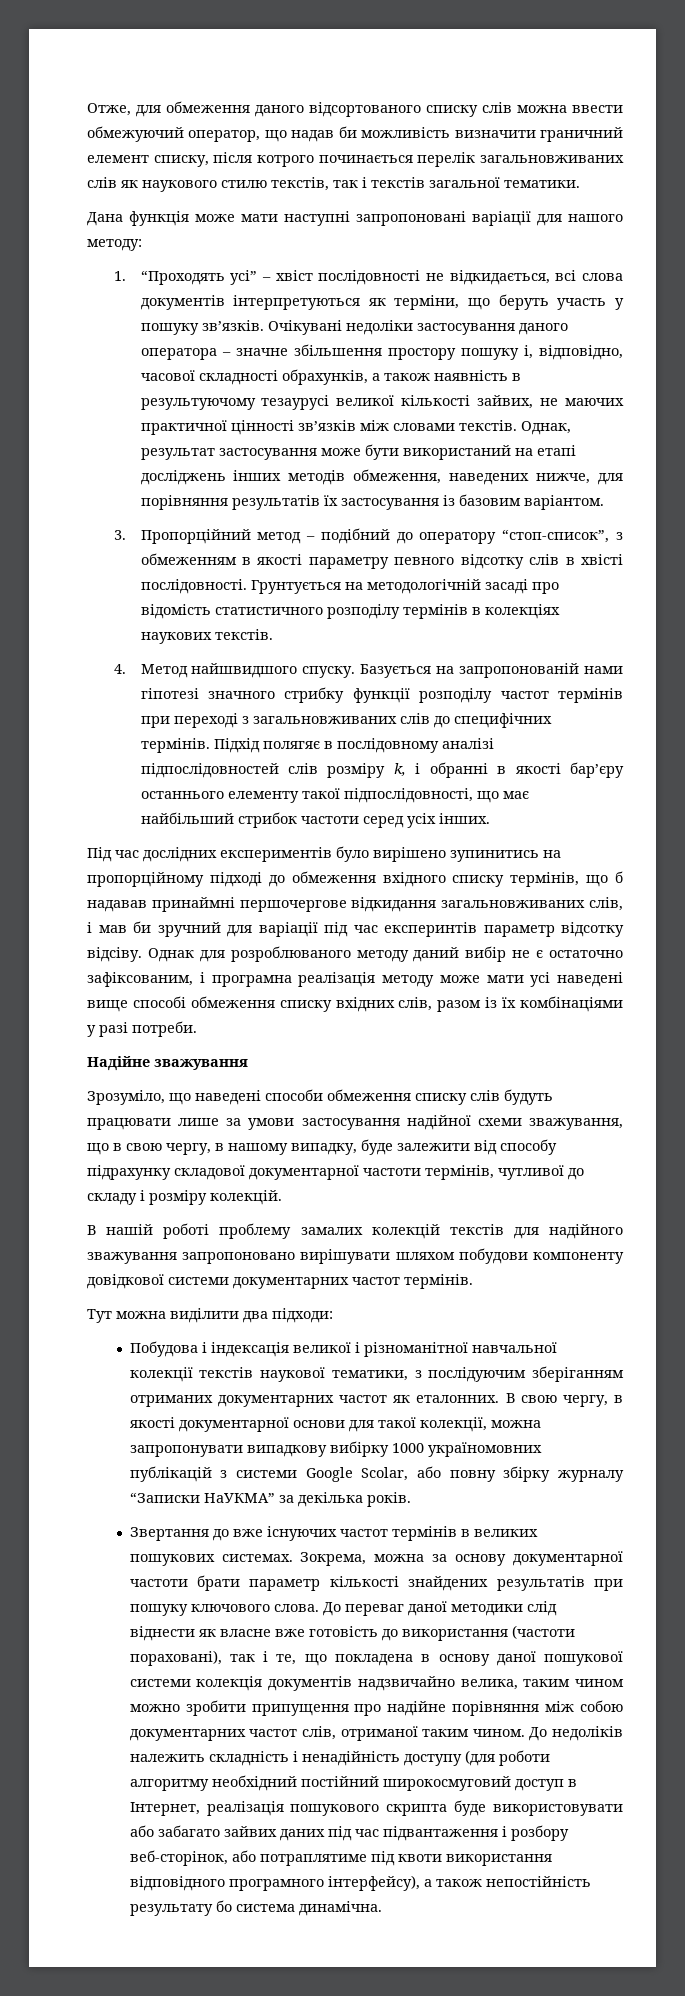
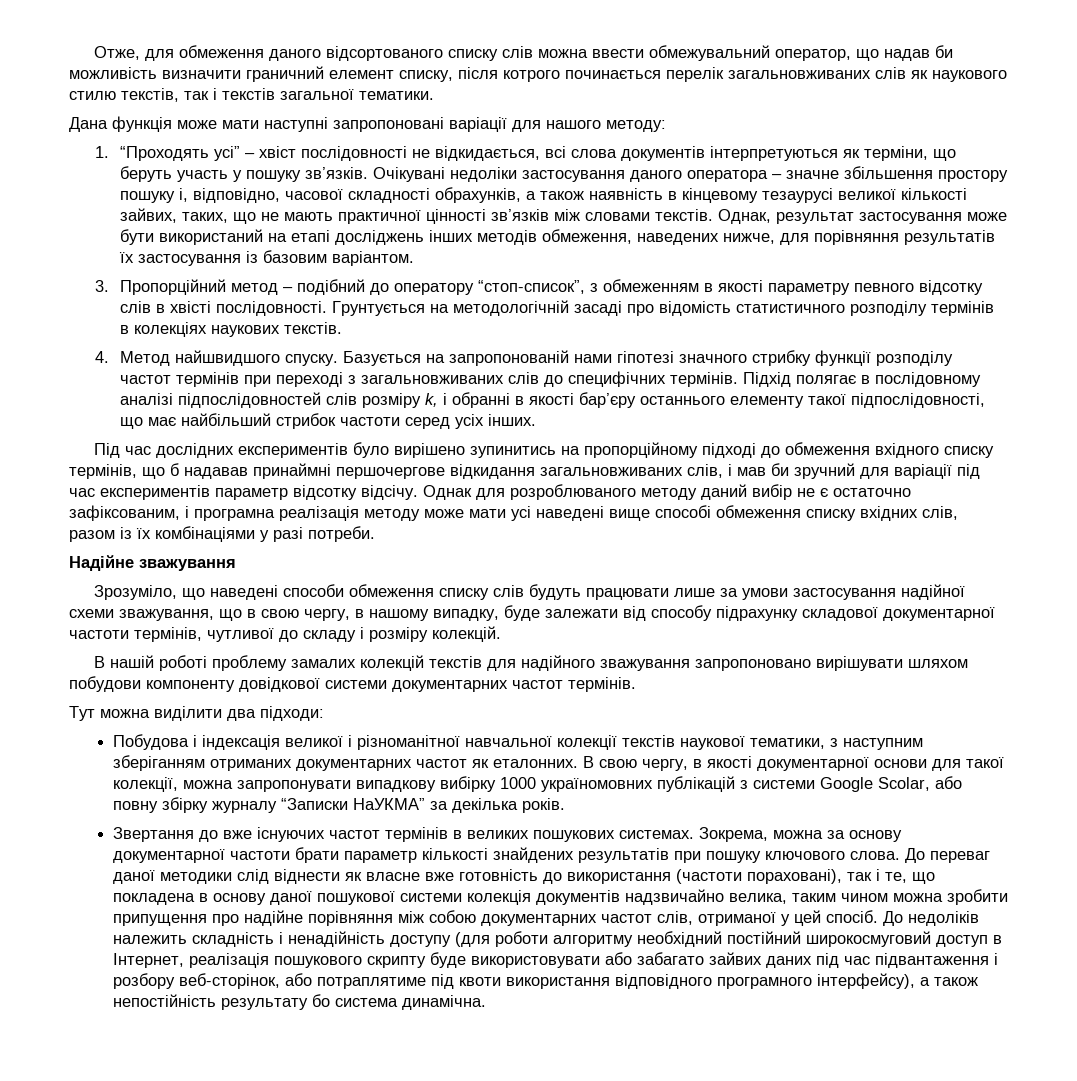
- Отже, для обмеження даного відсортованого списку слів можна ввести обмежуючий оператор, що надав би можливість визначити граничний елемент списку, після котрого починається перелік загальновживаних слів як наукового стилю текстів, так і текстів загальної тематики.
+ Отже, для обмеження даного відсортованого списку слів можна ввести обмежувальний оператор, що надав би можливість визначити граничний елемент списку, після котрого починається перелік загальновживаних слів як наукового стилю текстів, так і текстів загальної тематики.
- Очікувані недоліки застосування даного оператора – значне збільшення простору пошуку і, відповідно, часової складності обрахунків, а також наявність в результуючому тезаурусі великої кількості зайвих, не маючих практичної цінності зв’язків між словами текстів.
+ Очікувані недоліки застосування даного оператора – значне збільшення простору пошуку і, відповідно, часової складності обрахунків, а також наявність в кінцевому тезаурусі великої кількості зайвих, таких, що не мають практичної цінності зв’язків між словами текстів.
- Підхід полягяє в послідовному аналізі підпослідовностей слів розміру k, і обранні в якості бар’єру останнього елементу такої підпослідовності, що має найбільший стрибок частоти серед усіх інших.
+ Підхід полягає в послідовному аналізі підпослідовностей слів розміру k, і обранні в якості бар’єру останнього елементу такої підпослідовності, що має найбільший стрибок частоти серед усіх інших.
- Під час дослідних експериментів було вирішено зупинитись на пропорційному підході до обмеження вхідного списку термінів, що б надавав принаймні першочергове відкидання загальновживаних слів, і мав би зручний для варіації під час експеринтів параметр відсотку відсіву.
+ Під час дослідних експериментів було вирішено зупинитись на пропорційному підході до обмеження вхідного списку термінів, що б надавав принаймні першочергове відкидання загальновживаних слів, і мав би зручний для варіації під час експериментів параметр відсотку відсічу.
- Зрозуміло, що наведені способи обмеження списку слів будуть працювати лише за умови застосування надійної схеми зважування, що в свою чергу, в нашому випадку, буде залежити від способу підрахунку складової документарної частоти термінів, чутливої до складу і розміру колекцій.
+ Зрозуміло, що наведені способи обмеження списку слів будуть працювати лише за умови застосування надійної схеми зважування, що в свою чергу, в нашому випадку, буде залежати від способу підрахунку складової документарної частоти термінів, чутливої до складу і розміру колекцій.
- Побудова і індексація великої і різноманітної навчальної колекції текстів наукової тематики, з послідуючим зберіганням отриманих документарних частот як еталонних.
+ Побудова і індексація великої і різноманітної навчальної колекції текстів наукової тематики, з наступним зберіганням отриманих документарних частот як еталонних.
- До переваг даної методики слід віднести як власне вже готовість до використання (частоти пораховані), так і те, що покладена в основу даної пошукової системи колекція документів надзвичайно велика, таким чином можно зробити припущення про надійне порівняння між собою документарних частот слів, отриманої таким чином.
+ До переваг даної методики слід віднести як власне вже готовність до використання (частоти пораховані), так і те, що покладена в основу даної пошукової системи колекція документів надзвичайно велика, таким чином можна зробити припущення про надійне порівняння між собою документарних частот слів, отриманої у цей спосіб.
- До недоліків належить складність і ненадійність доступу (для роботи алгоритму необхідний постійний широкосмуговий доступ в Інтернет, реалізація пошукового скрипта буде використовувати або забагато зайвих даних під час підвантаження і розбору веб-сторінок, або потраплятиме під квоти використання відповідного програмного інтерфейсу), а також непостійність результату бо система динамічна.
+ До недоліків належить складність і ненадійність доступу (для роботи алгоритму необхідний постійний широкосмуговий доступ в Інтернет, реалізація пошукового скрипту буде використовувати або забагато зайвих даних під час підвантаження і розбору веб-сторінок, або потраплятиме під квоти використання відповідного програмного інтерфейсу), а також непостійність результату бо система динамічна.

